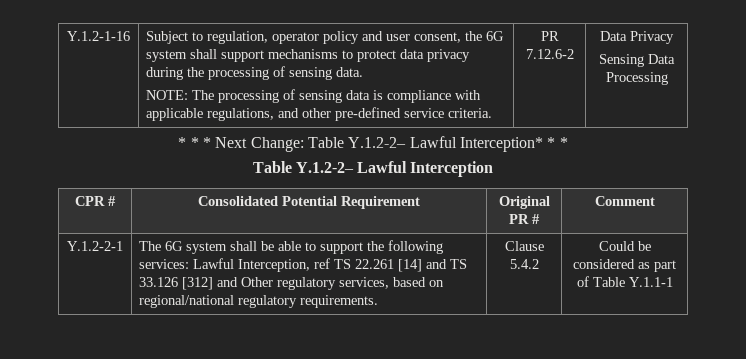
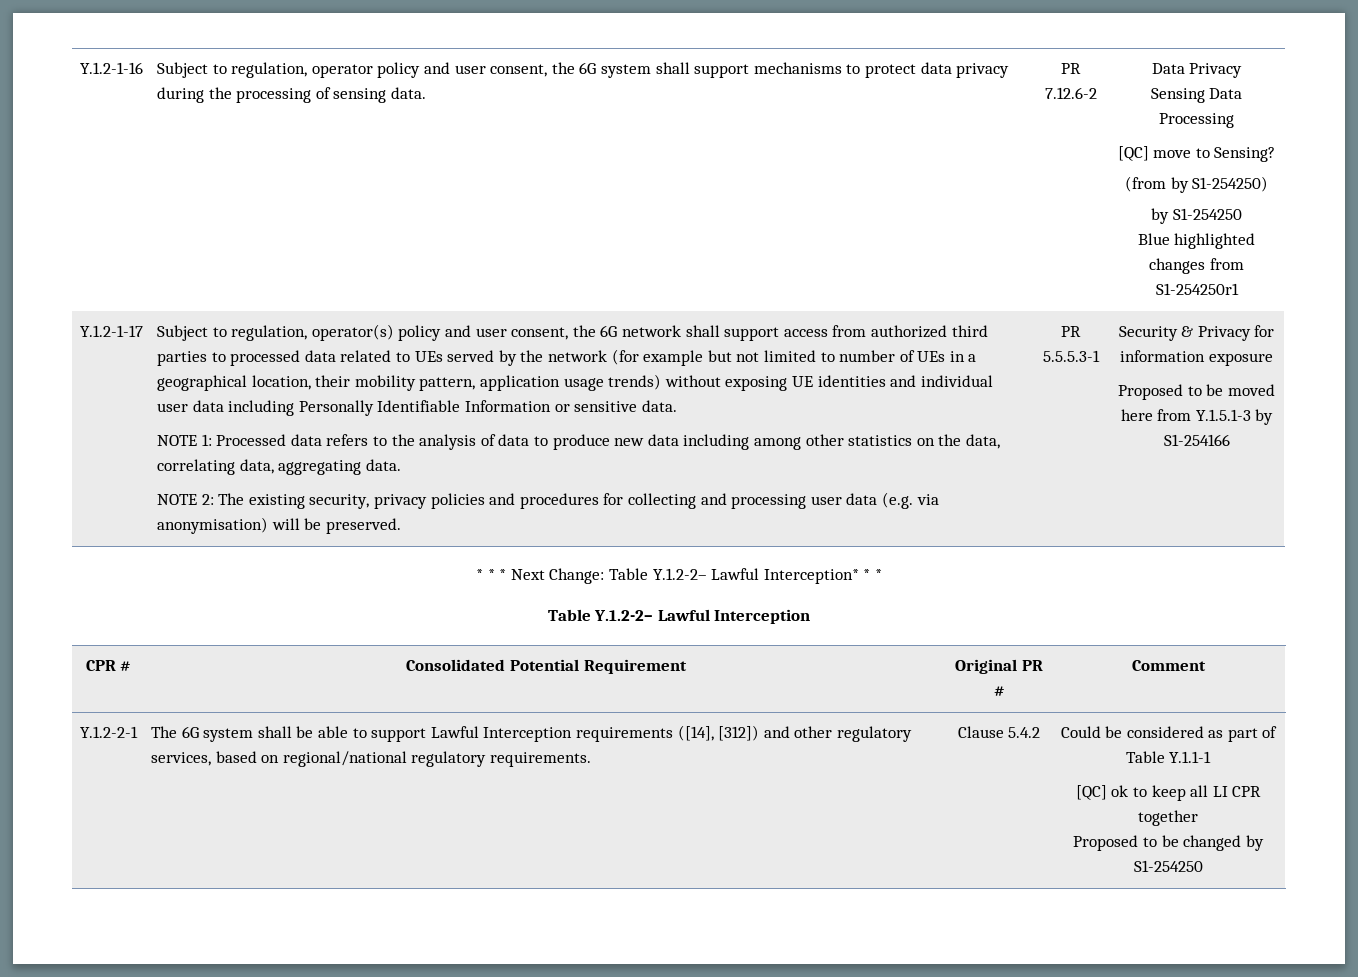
- NOTE: The processing of sensing data is compliance with applicable regulations, and other pre-defined service criteria.
+ [QC] move to Sensing?
+ (from by S1-254250)
+ by S1-254250
+ Blue highlighted changes from S1-254250r1
+ Y.1.2-1-17 | Subject to regulation, operator(s) policy and user consent, the 6G network shall support access from authorized third parties to processed data related to UEs served by the network (for example but not limited to number of UEs in a geographical location, their mobility pattern, application usage trends) without exposing UE identities and individual user data including Personally Identifiable Information or sensitive data.
+ NOTE 1: Processed data refers to the analysis of data to produce new data including among other statistics on the data, correlating data, aggregating data.
+ NOTE 2: The existing security, privacy policies and procedures for collecting and processing user data (e.g. via anonymisation) will be preserved. | PR 5.5.5.3-1 | Security & Privacy for information exposure
+ Proposed to be moved here from Y.1.5.1-3 by S1-254166
- The 6G system shall be able to support the following services: Lawful Interception, ref TS 22.261 [14] and TS 33.126 [312] and Other regulatory services, based on regional/national regulatory requirements.
+ The 6G system shall be able to support Lawful Interception requirements ([14], [312]) and other regulatory services, based on regional/national regulatory requirements.
+ [QC] ok to keep all LI CPR together
+ Proposed to be changed by S1-254250

